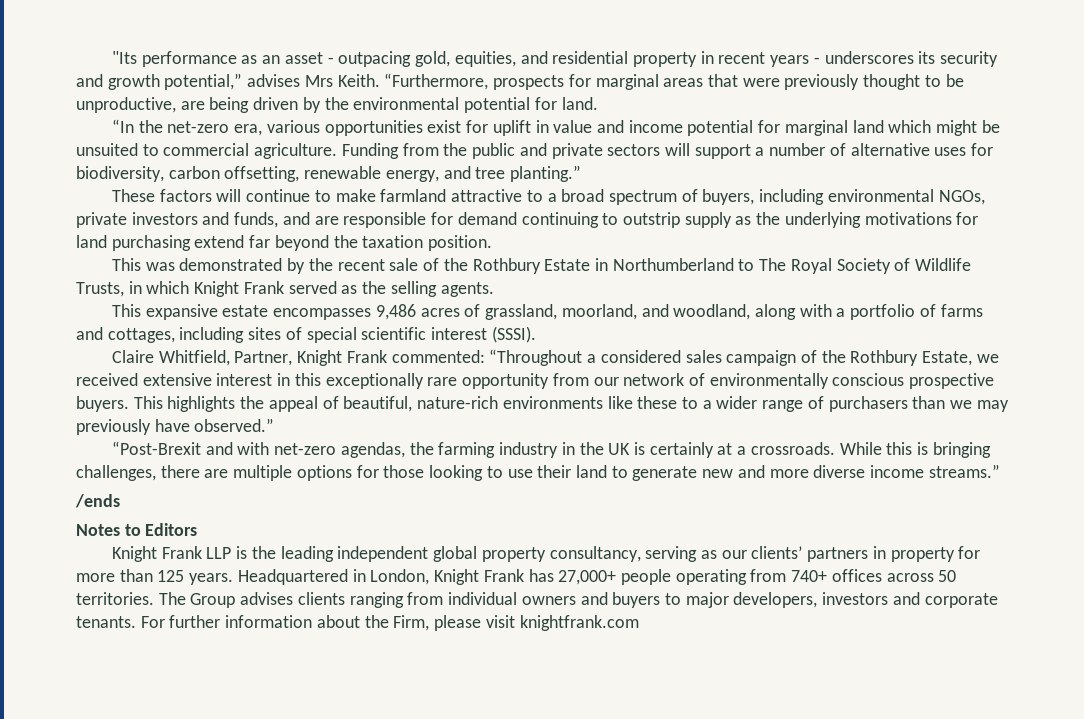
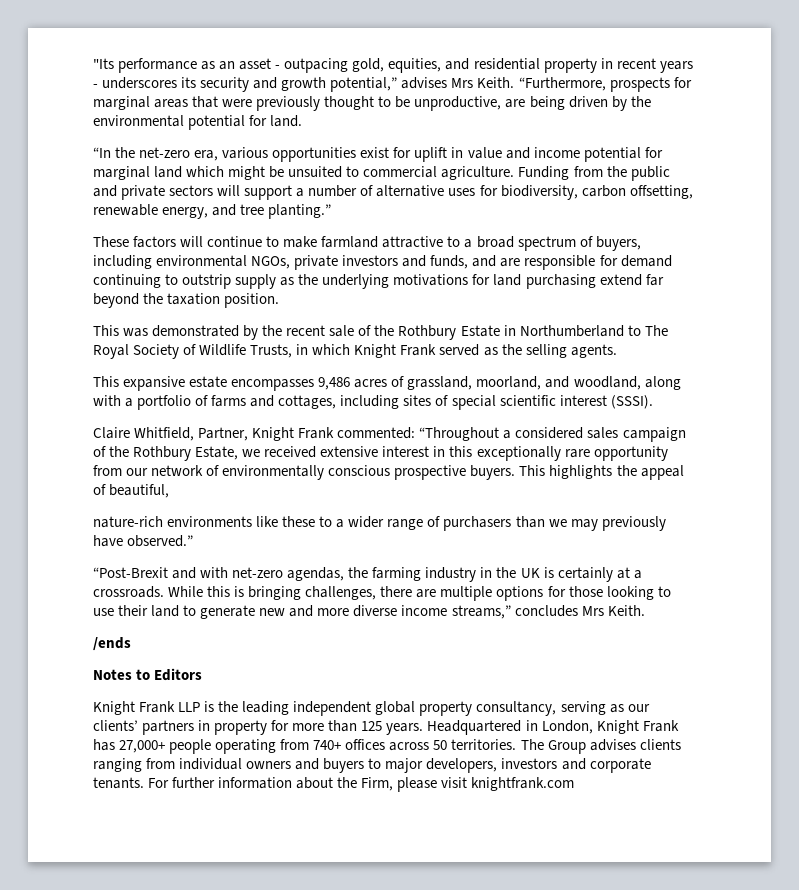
- This highlights the appeal of beautiful, nature-rich environments like these to a wider range of purchasers than we may previously have observed.”
+ This highlights the appeal of beautiful,
+ nature-rich environments like these to a wider range of purchasers than we may previously have observed.”
- While this is bringing challenges, there are multiple options for those looking to use their land to generate new and more diverse income streams.”
+ While this is bringing challenges, there are multiple options for those looking to use their land to generate new and more diverse income streams,” concludes Mrs Keith.

